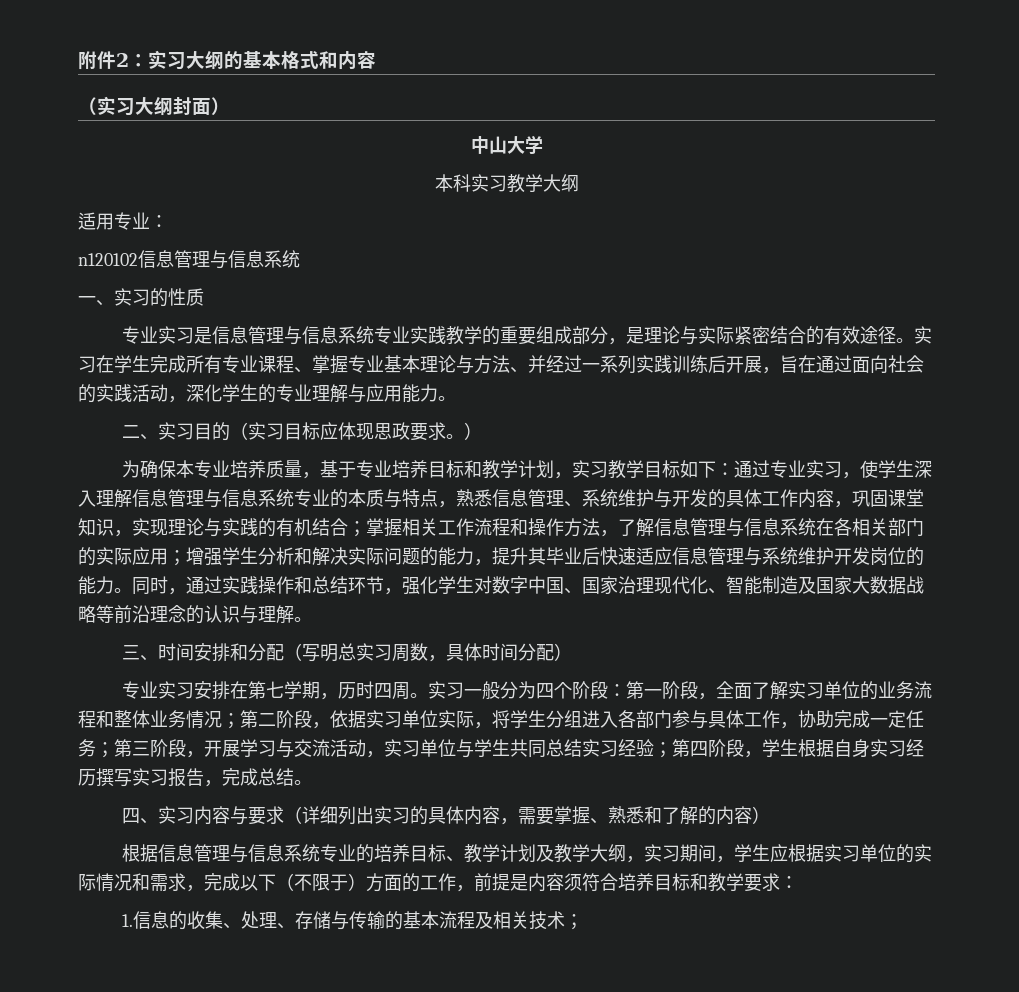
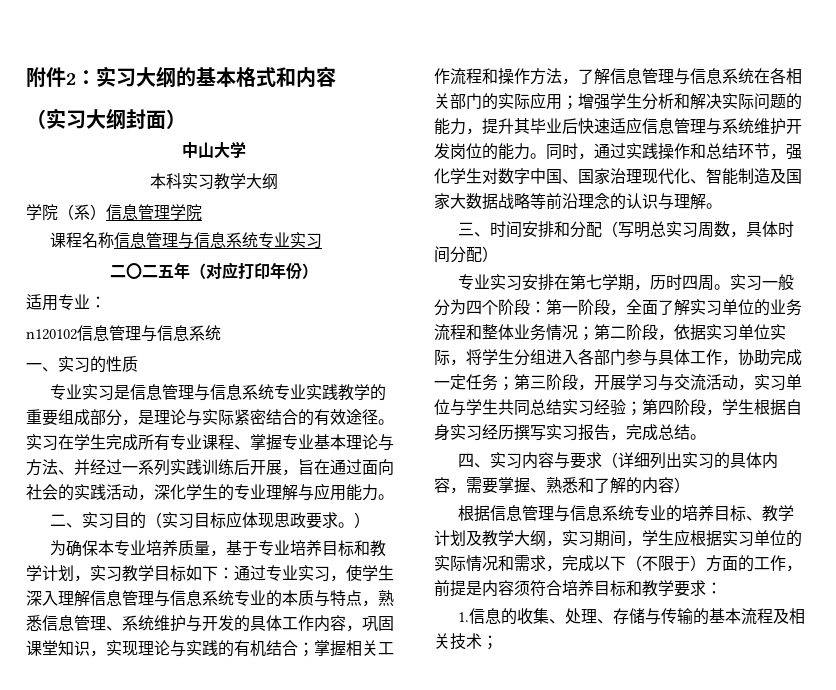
+ 学院（系）信息管理学院
+ 课程名称信息管理与信息系统专业实习
+ 二〇二五年（对应打印年份）

